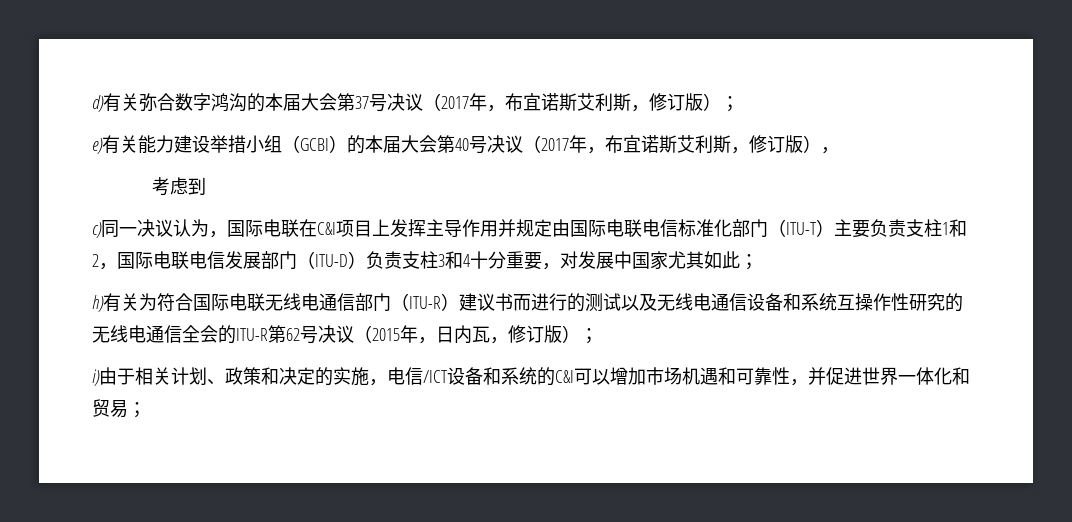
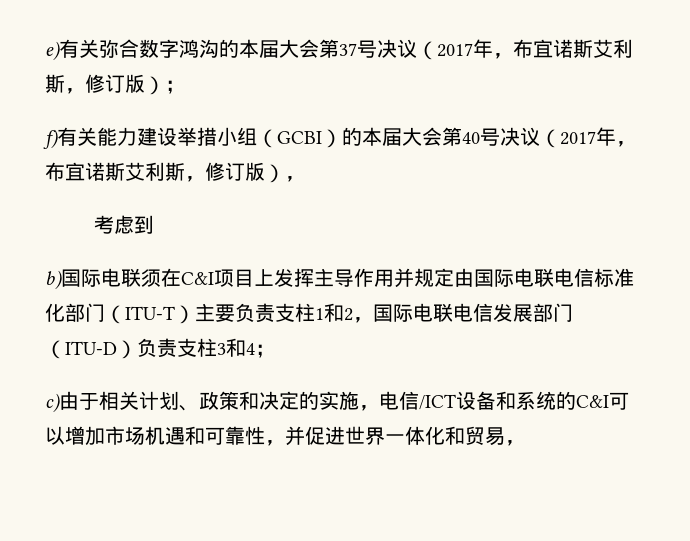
- d)有关弥合数字鸿沟的本届大会第37号决议（2017年，布宜诺斯艾利斯，修订版）；
+ e)有关弥合数字鸿沟的本届大会第37号决议（2017年，布宜诺斯艾利斯，修订版）；
- e)有关能力建设举措小组（GCBI）的本届大会第40号决议（2017年，布宜诺斯艾利斯，修订版），
+ f)有关能力建设举措小组（GCBI）的本届大会第40号决议（2017年，布宜诺斯艾利斯，修订版），
- c)同一决议认为，国际电联在C&I项目上发挥主导作用并规定由国际电联电信标准化部门（ITU-T）主要负责支柱1和2，国际电联电信发展部门（ITU-D）负责支柱3和4十分重要，对发展中国家尤其如此；
- h)有关为符合国际电联无线电通信部门（ITU-R）建议书而进行的测试以及无线电通信设备和系统互操作性研究的无线电通信全会的ITU-R第62号决议（2015年，日内瓦，修订版）；
- i)由于相关计划、政策和决定的实施，电信/ICT设备和系统的C&I可以增加市场机遇和可靠性，并促进世界一体化和贸易；
+ b)国际电联须在C&I项目上发挥主导作用并规定由国际电联电信标准化部门（ITU-T）主要负责支柱1和2，国际电联电信发展部门（ITU-D）负责支柱3和4；
+ c)由于相关计划、政策和决定的实施，电信/ICT设备和系统的C&I可以增加市场机遇和可靠性，并促进世界一体化和贸易，

